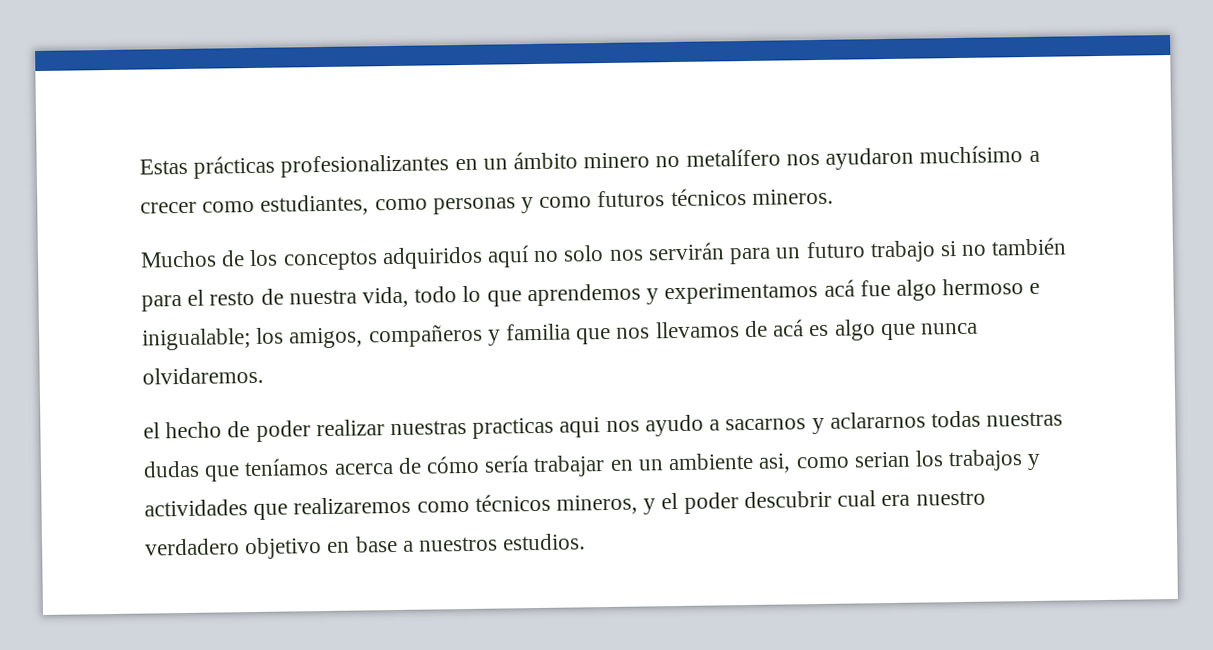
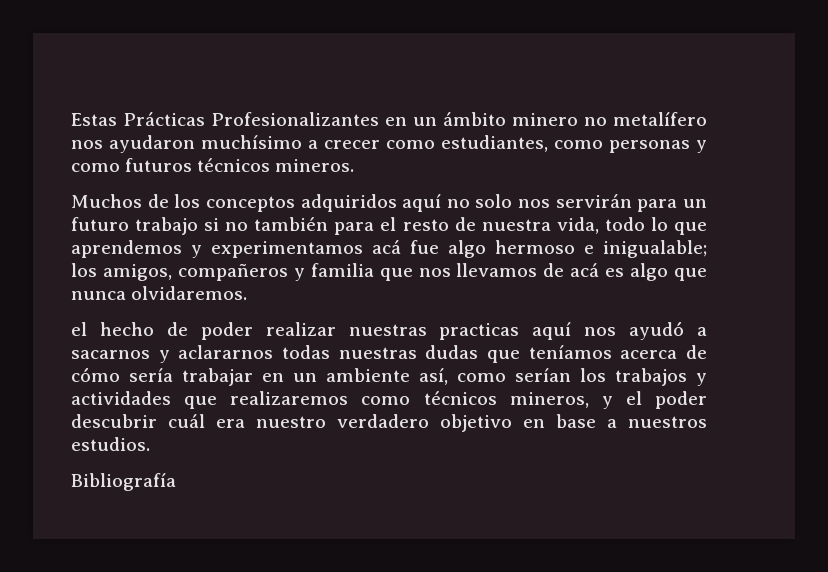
- Estas prácticas profesionalizantes en un ámbito minero no metalífero nos ayudaron muchísimo a crecer como estudiantes, como personas y como futuros técnicos mineros.
+ Estas Prácticas Profesionalizantes en un ámbito minero no metalífero nos ayudaron muchísimo a crecer como estudiantes, como personas y como futuros técnicos mineros.
- el hecho de poder realizar nuestras practicas aqui nos ayudo a sacarnos y aclararnos todas nuestras dudas que teníamos acerca de cómo sería trabajar en un ambiente asi, como serian los trabajos y actividades que realizaremos como técnicos mineros, y el poder descubrir cual era nuestro verdadero objetivo en base a nuestros estudios.
+ el hecho de poder realizar nuestras practicas aquí nos ayudó a sacarnos y aclararnos todas nuestras dudas que teníamos acerca de cómo sería trabajar en un ambiente así, como serían los trabajos y actividades que realizaremos como técnicos mineros, y el poder descubrir cuál era nuestro verdadero objetivo en base a nuestros estudios.
+ Bibliografía

